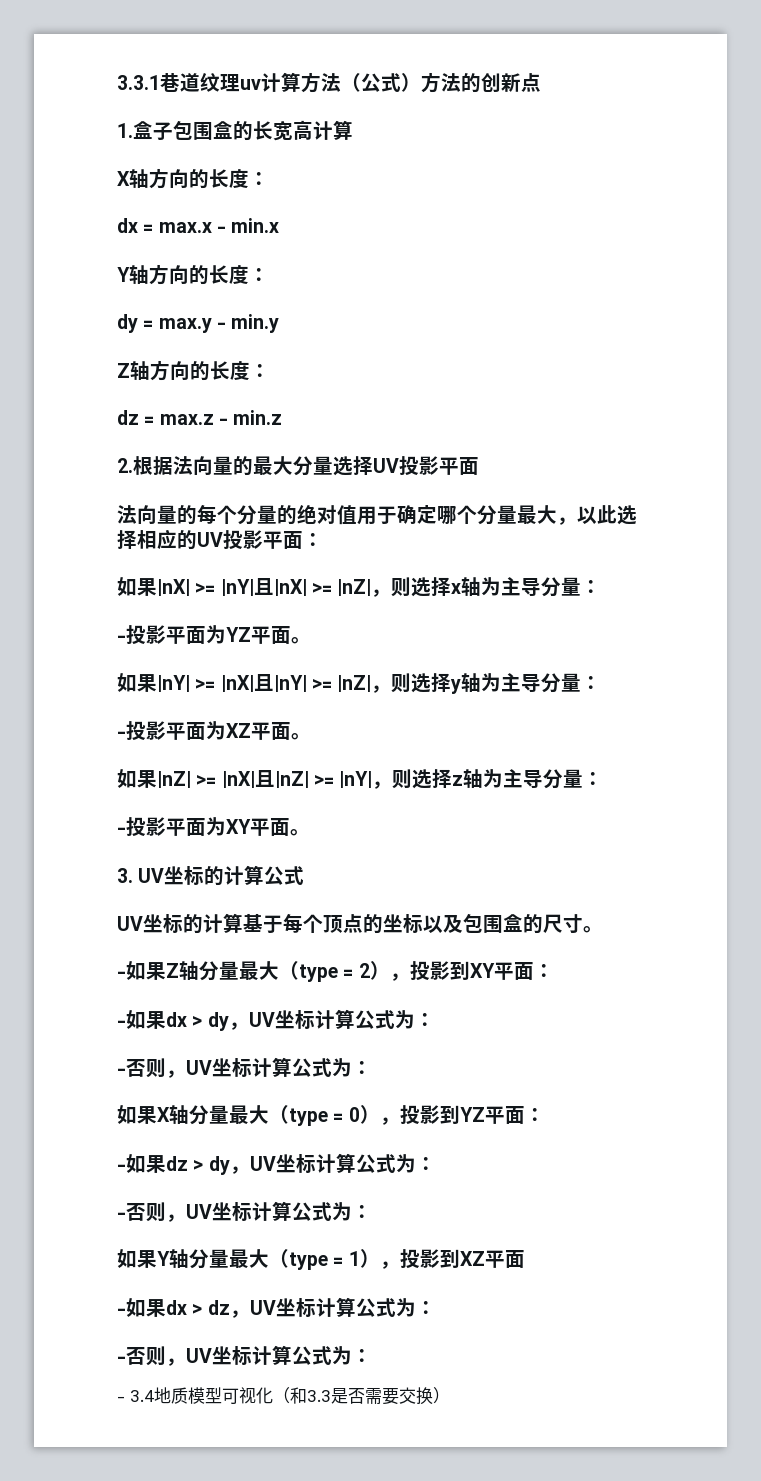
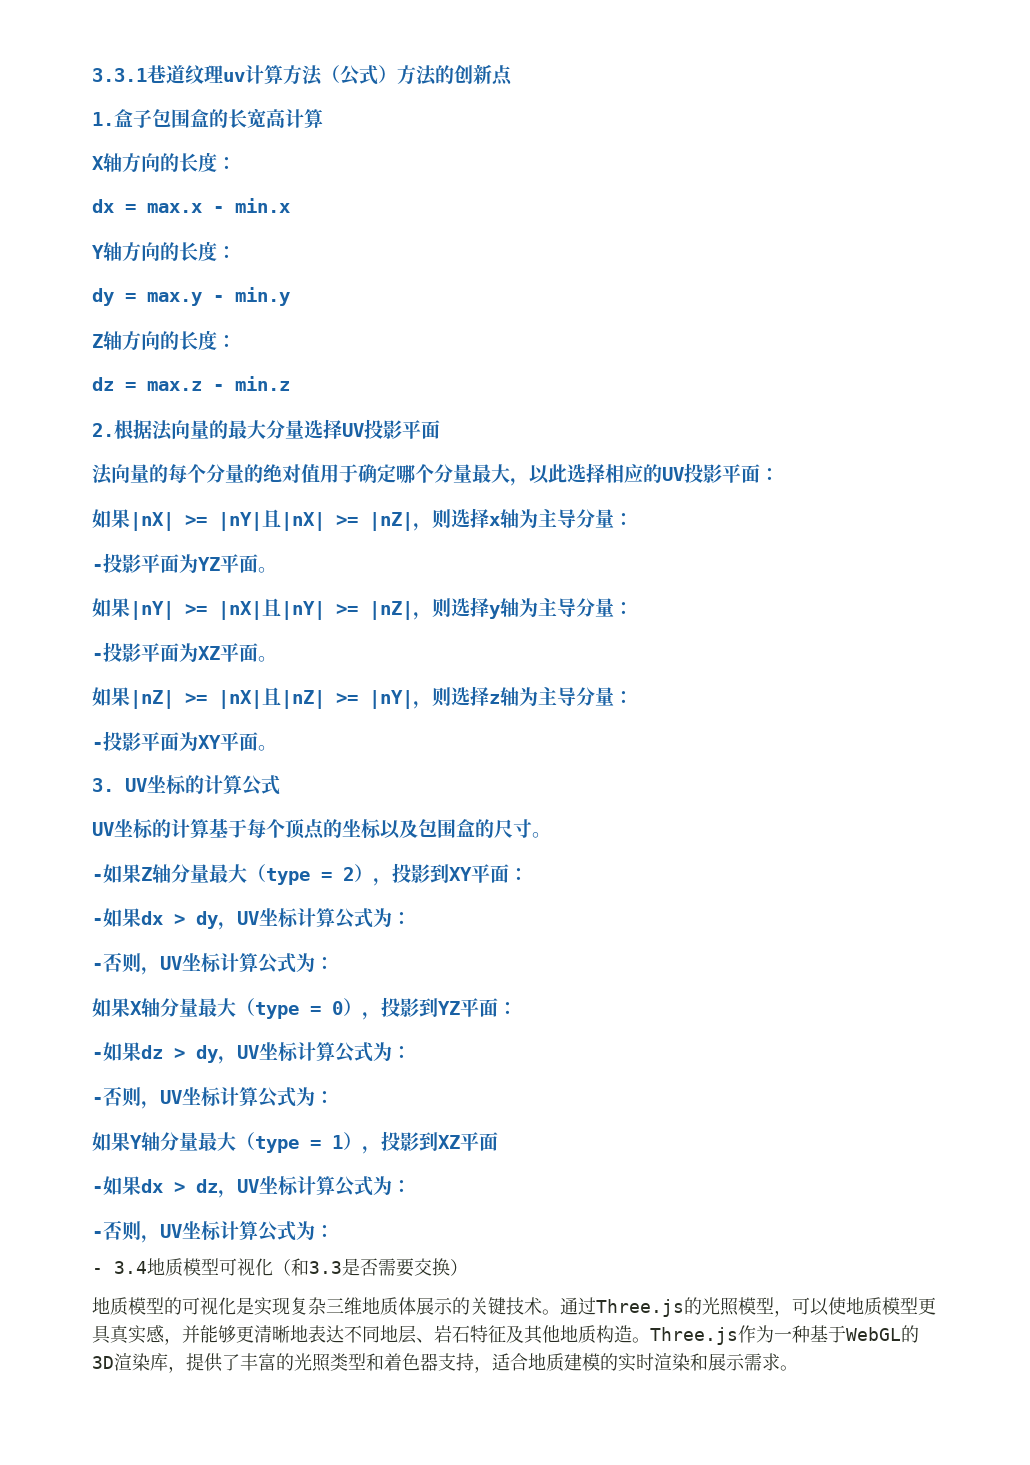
+ 地质模型的可视化是实现复杂三维地质体展示的关键技术。通过Three.js的光照模型，可以使地质模型更具真实感，并能够更清晰地表达不同地层、岩石特征及其他地质构造。Three.js作为一种基于WebGL的3D渲染库，提供了丰富的光照类型和着色器支持，适合地质建模的实时渲染和展示需求。

